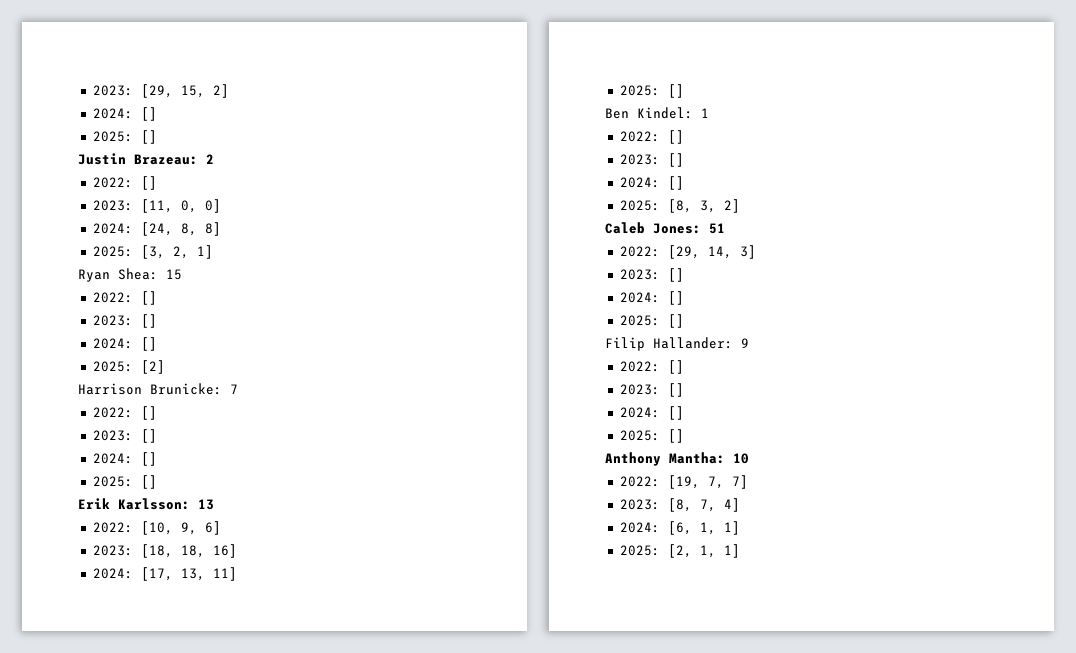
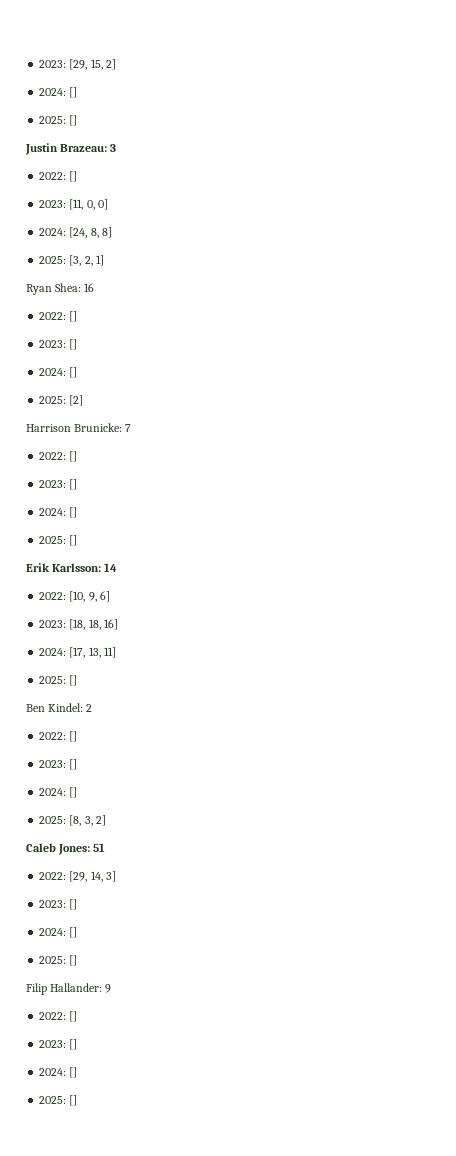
- Justin Brazeau: 2
+ Justin Brazeau: 3
- Ryan Shea: 15
+ Ryan Shea: 16
- Erik Karlsson: 13
+ Erik Karlsson: 14
- Ben Kindel: 1
+ Ben Kindel: 2
- Anthony Mantha: 10
- 2022: [19, 7, 7]
- 2023: [8, 7, 4]
- 2024: [6, 1, 1]
- 2025: [2, 1, 1]

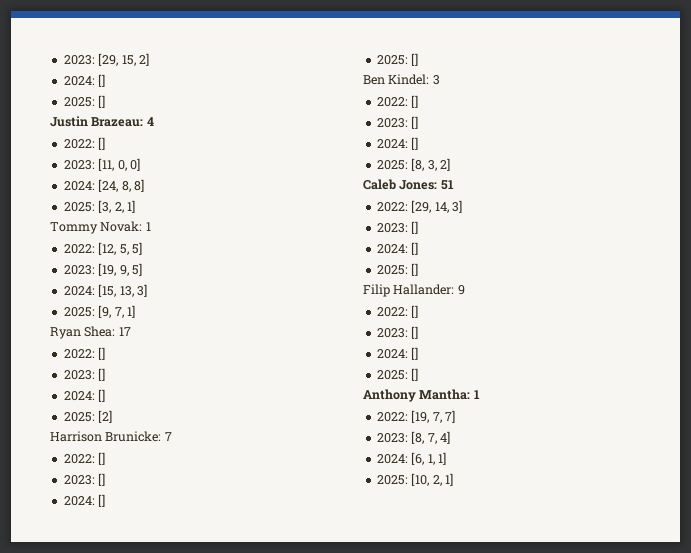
- Justin Brazeau: 3
+ Justin Brazeau: 4
+ Tommy Novak: 1
+ 2022: [12, 5, 5]
+ 2023: [19, 9, 5]
+ 2024: [15, 13, 3]
+ 2025: [9, 7, 1]
- Ryan Shea: 16
+ Ryan Shea: 17
- Erik Karlsson: 14
- 2022: [10, 9, 6]
- 2023: [18, 18, 16]
- 2024: [17, 13, 11]
- 2025: []
- Ben Kindel: 2
+ Ben Kindel: 3
+ Anthony Mantha: 1
+ 2022: [19, 7, 7]
+ 2023: [8, 7, 4]
+ 2024: [6, 1, 1]
+ 2025: [10, 2, 1]

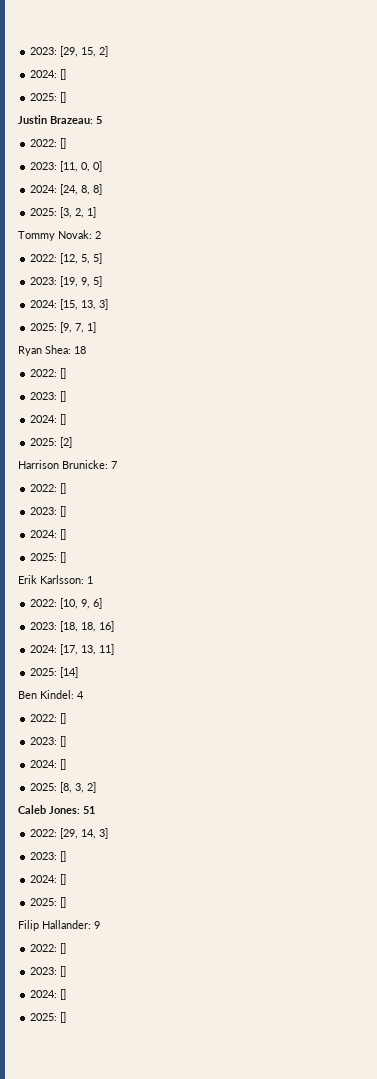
- Justin Brazeau: 4
+ Justin Brazeau: 5
- Tommy Novak: 1
+ Tommy Novak: 2
- Ryan Shea: 17
+ Ryan Shea: 18
+ Erik Karlsson: 1
+ 2022: [10, 9, 6]
+ 2023: [18, 18, 16]
+ 2024: [17, 13, 11]
+ 2025: [14]
- Ben Kindel: 3
+ Ben Kindel: 4
- Anthony Mantha: 1
- 2022: [19, 7, 7]
- 2023: [8, 7, 4]
- 2024: [6, 1, 1]
- 2025: [10, 2, 1]

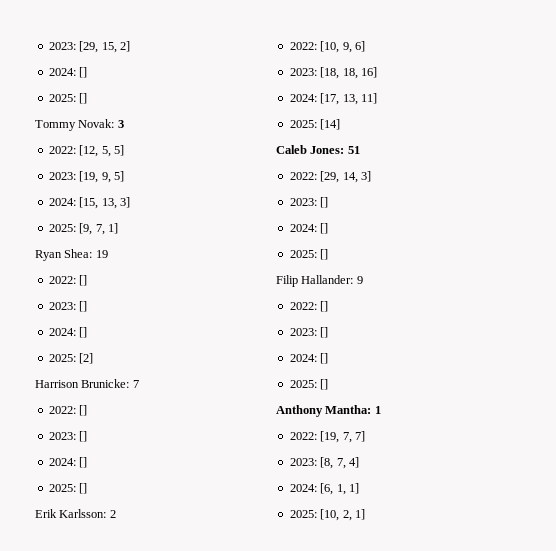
- Justin Brazeau: 5
- 2022: []
- 2023: [11, 0, 0]
- 2024: [24, 8, 8]
- 2025: [3, 2, 1]
- Tommy Novak: 2
+ Tommy Novak: 3
- Ryan Shea: 18
+ Ryan Shea: 19
- Erik Karlsson: 1
+ Erik Karlsson: 2
- Ben Kindel: 4
- 2022: []
- 2023: []
- 2024: []
- 2025: [8, 3, 2]
+ Anthony Mantha: 1
+ 2022: [19, 7, 7]
+ 2023: [8, 7, 4]
+ 2024: [6, 1, 1]
+ 2025: [10, 2, 1]

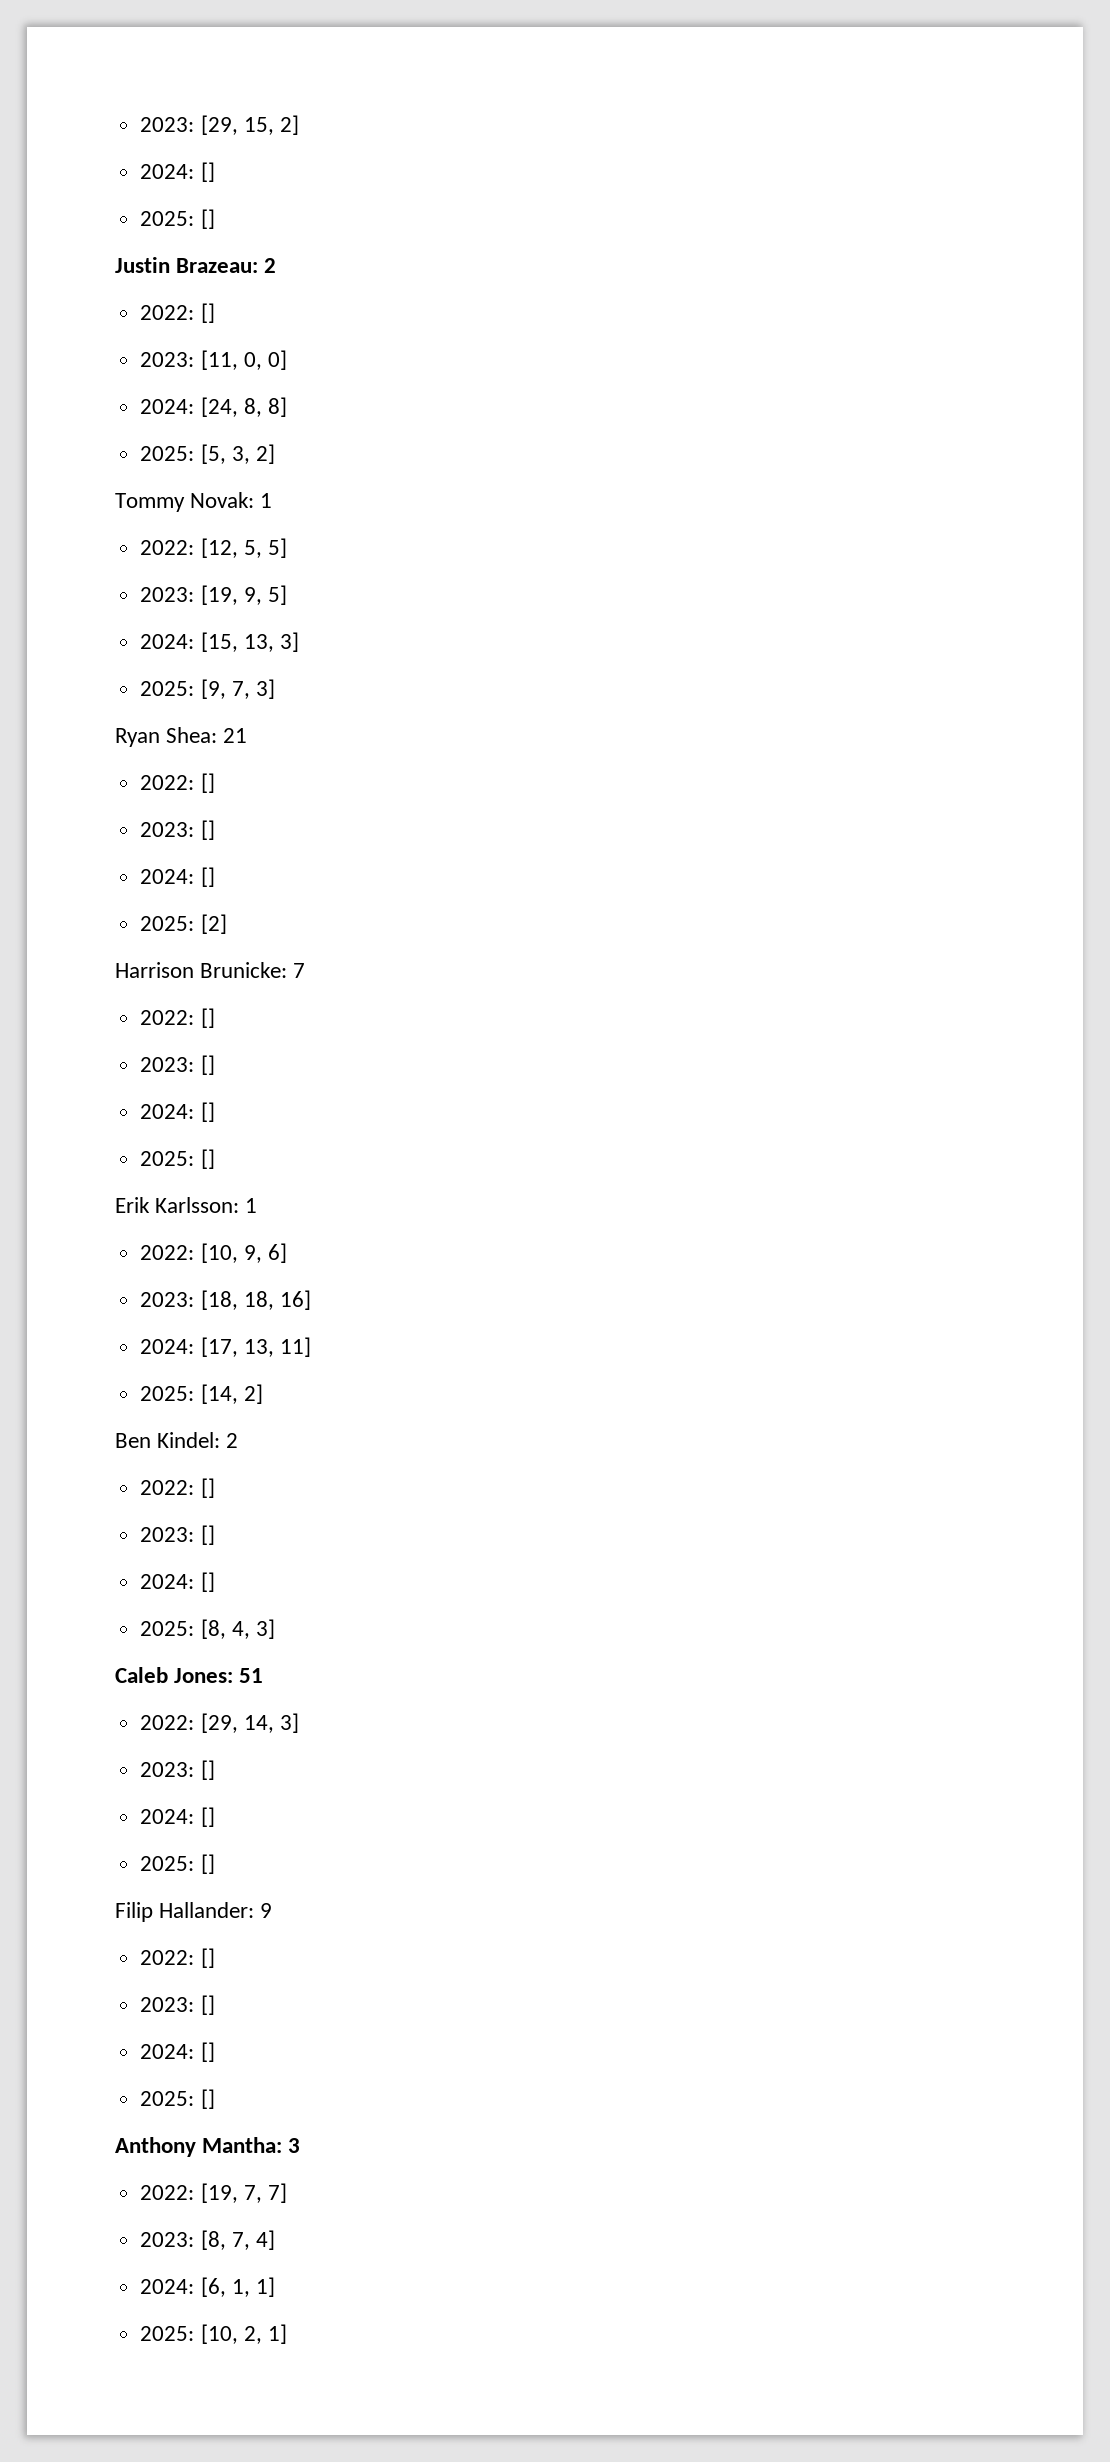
+ Justin Brazeau: 2
+ 2022: []
+ 2023: [11, 0, 0]
+ 2024: [24, 8, 8]
+ 2025: [5, 3, 2]
- Tommy Novak: 3
+ Tommy Novak: 1
- 2025: [9, 7, 1]
+ 2025: [9, 7, 3]
- Ryan Shea: 19
+ Ryan Shea: 21
- Erik Karlsson: 2
+ Erik Karlsson: 1
- 2025: [14]
+ 2025: [14, 2]
+ Ben Kindel: 2
+ 2022: []
+ 2023: []
+ 2024: []
+ 2025: [8, 4, 3]
- Anthony Mantha: 1
+ Anthony Mantha: 3

